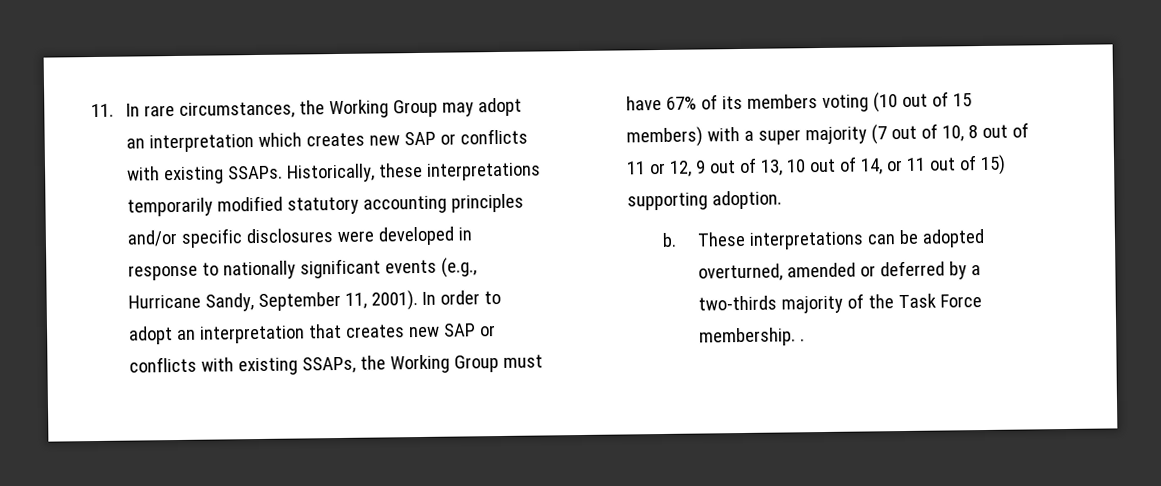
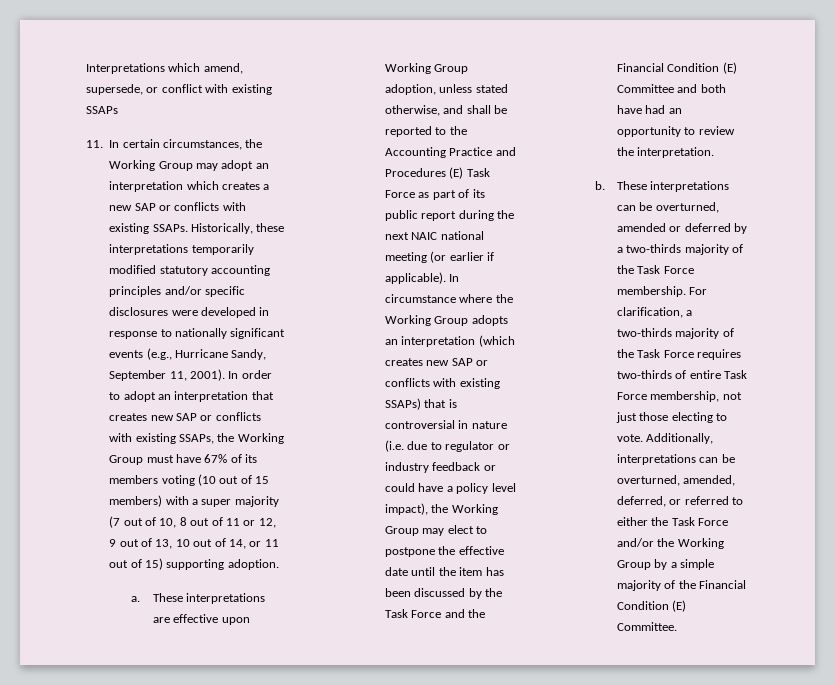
+ Interpretations which amend, supersede, or conflict with existing SSAPs
- 11. In rare circumstances, the Working Group may adopt an interpretation which creates new SAP or conflicts with existing SSAPs.
+ 11. In certain circumstances, the Working Group may adopt an interpretation which creates a new SAP or conflicts with existing SSAPs.
- b. These interpretations can be adopted overturned, amended or deferred by a two-thirds majority of the Task Force membership. .
+ a. These interpretations are effective upon Working Group adoption, unless stated otherwise, and shall be reported to the Accounting Practice and Procedures (E) Task Force as part of its public report during the next NAIC national meeting (or earlier if applicable). In circumstance where the Working Group adopts an interpretation (which creates new SAP or conflicts with existing SSAPs) that is controversial in nature (i.e. due to regulator or industry feedback or could have a policy level impact), the Working Group may elect to postpone the effective date until the item has been discussed by the Task Force and the Financial Condition (E) Committee and both have had an opportunity to review the interpretation.
+ b. These interpretations can be overturned, amended or deferred by a two-thirds majority of the Task Force membership. For clarification, a two-thirds majority of the Task Force requires two-thirds of entire Task Force membership, not just those electing to vote. Additionally, interpretations can be overturned, amended, deferred, or referred to either the Task Force and/or the Working Group by a simple majority of the Financial Condition (E) Committee.

